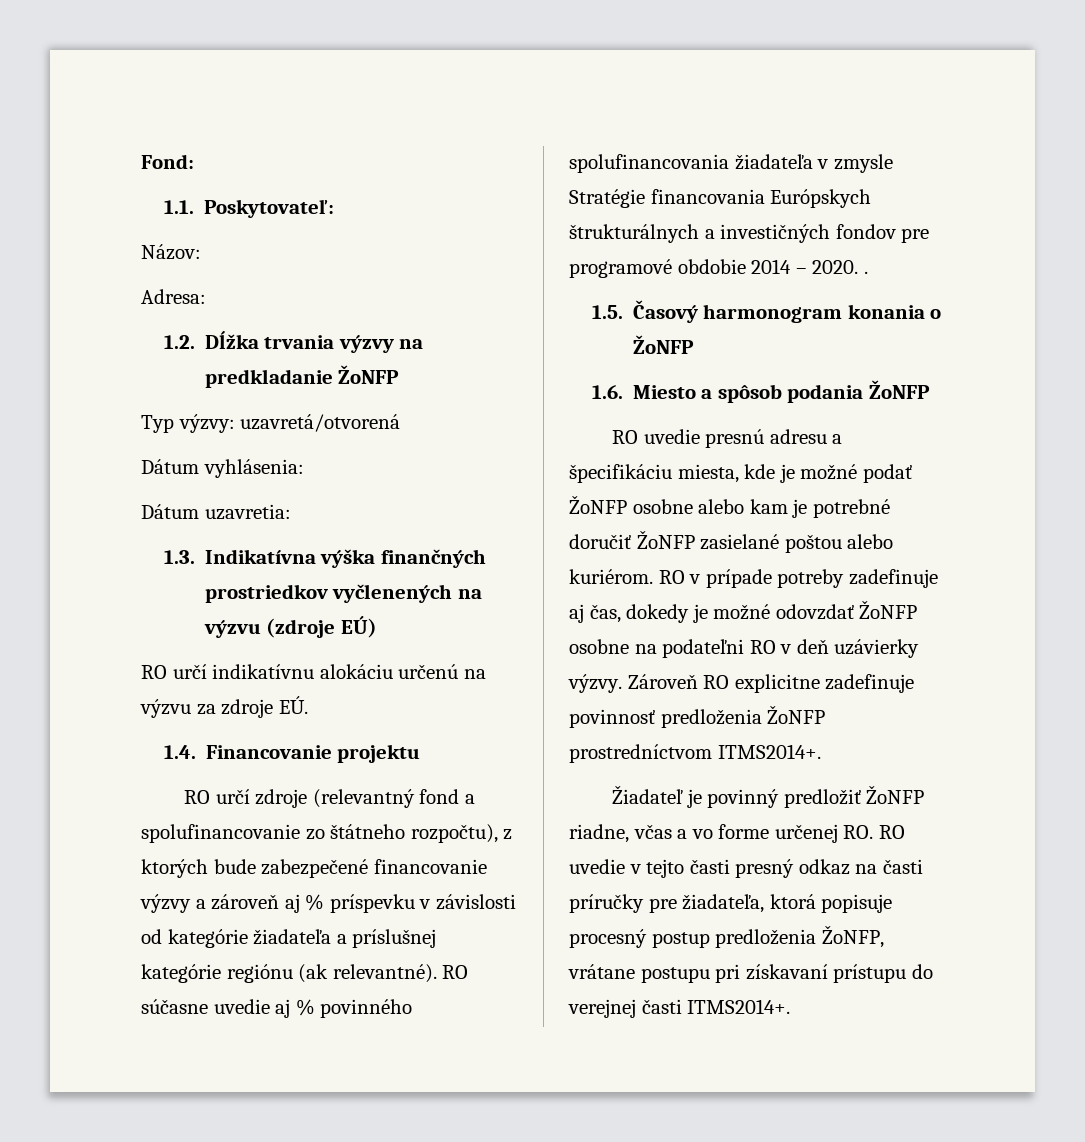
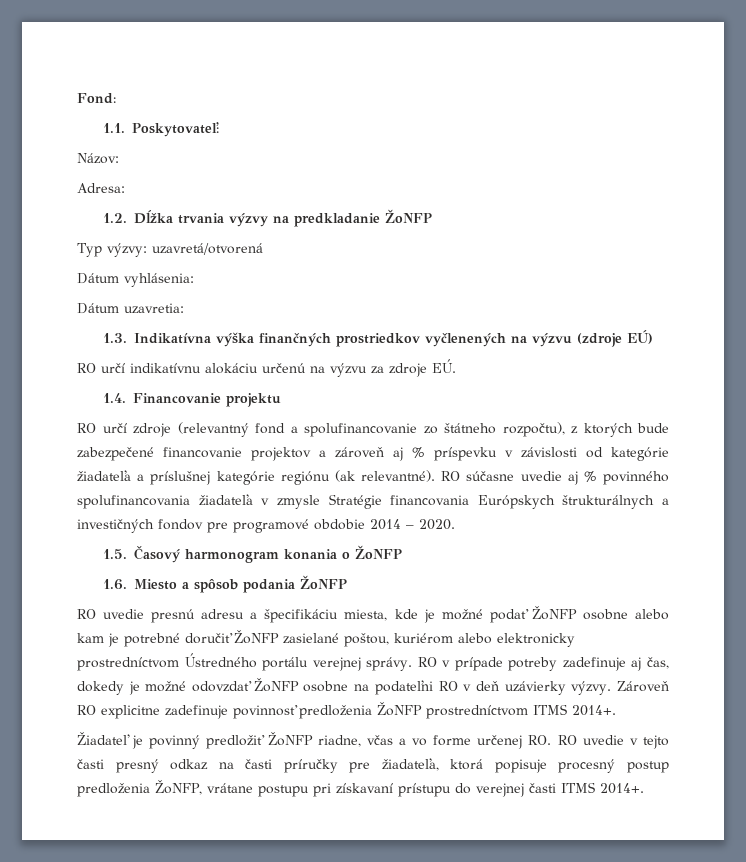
- RO určí zdroje (relevantný fond a spolufinancovanie zo štátneho rozpočtu), z ktorých bude zabezpečené financovanie výzvy a zároveň aj % príspevku v závislosti od kategórie žiadateľa a príslušnej kategórie regiónu (ak relevantné).
+ RO určí zdroje (relevantný fond a spolufinancovanie zo štátneho rozpočtu), z ktorých bude zabezpečené financovanie projektov a zároveň aj % príspevku v závislosti od kategórie žiadateľa a príslušnej kategórie regiónu (ak relevantné).
- RO súčasne uvedie aj % povinného spolufinancovania žiadateľa v zmysle Stratégie financovania Európskych štrukturálnych a investičných fondov pre programové obdobie 2014 – 2020. .
+ RO súčasne uvedie aj % povinného spolufinancovania žiadateľa v zmysle Stratégie financovania Európskych štrukturálnych a investičných fondov pre programové obdobie 2014 – 2020.
- RO uvedie presnú adresu a špecifikáciu miesta, kde je možné podať ŽoNFP osobne alebo kam je potrebné doručiť ŽoNFP zasielané poštou alebo kuriérom.
+ RO uvedie presnú adresu a špecifikáciu miesta, kde je možné podať ŽoNFP osobne alebo kam je potrebné doručiť ŽoNFP zasielané poštou, kuriérom alebo elektronicky prostredníctvom Ústredného portálu verejnej správy.
- Zároveň RO explicitne zadefinuje povinnosť predloženia ŽoNFP prostredníctvom ITMS2014+.
+ Zároveň RO explicitne zadefinuje povinnosť predloženia ŽoNFP prostredníctvom ITMS 2014+.
- Žiadateľ je povinný predložiť ŽoNFP riadne, včas a vo forme určenej RO. RO uvedie v tejto časti presný odkaz na časti príručky pre žiadateľa, ktorá popisuje procesný postup predloženia ŽoNFP, vrátane postupu pri získavaní prístupu do verejnej časti ITMS2014+.
+ Žiadateľ je povinný predložiť ŽoNFP riadne, včas a vo forme určenej RO. RO uvedie v tejto časti presný odkaz na časti príručky pre žiadateľa, ktorá popisuje procesný postup predloženia ŽoNFP, vrátane postupu pri získavaní prístupu do verejnej časti ITMS 2014+.

